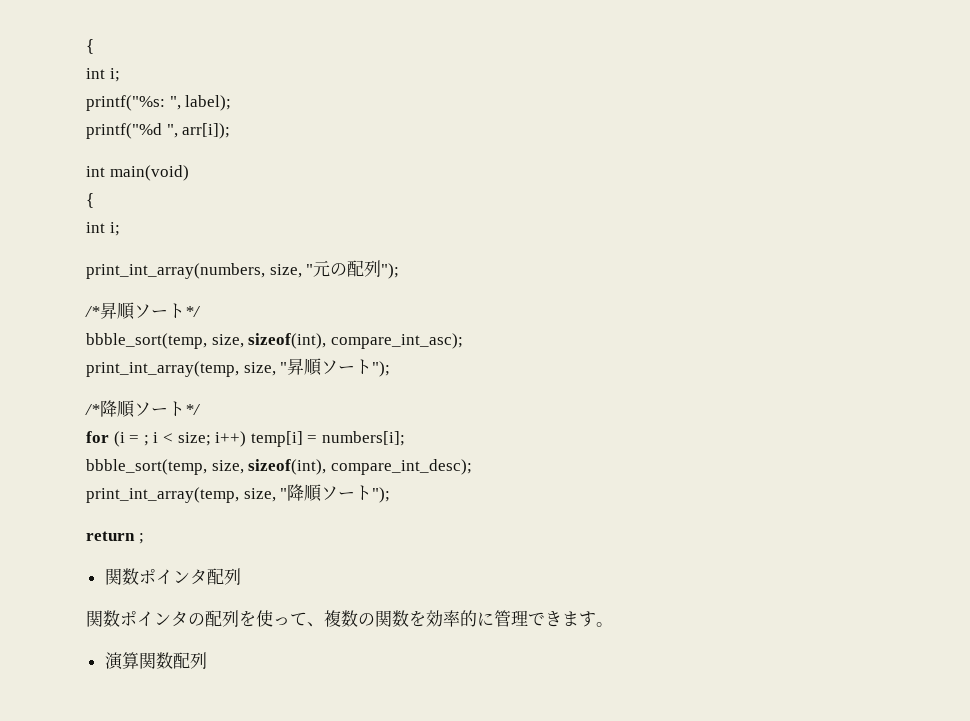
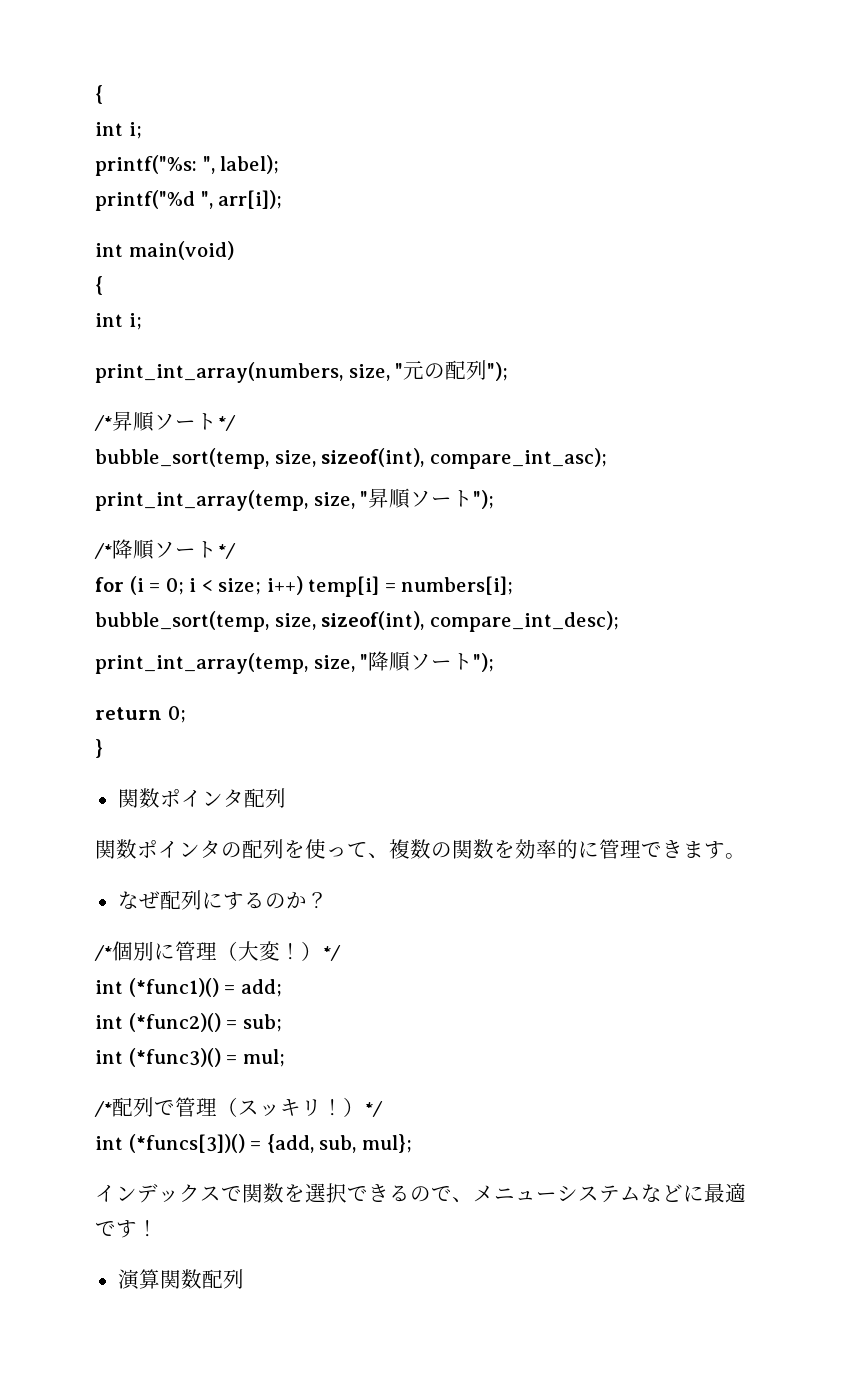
- bbble_sort(temp, size, sizeof(int), compare_int_asc);
+ bubble_sort(temp, size, sizeof(int), compare_int_asc);
- for (i = ; i < size; i++) temp[i] = numbers[i];
+ for (i = 0; i < size; i++) temp[i] = numbers[i];
- bbble_sort(temp, size, sizeof(int), compare_int_desc);
+ bubble_sort(temp, size, sizeof(int), compare_int_desc);
- return ;
+ return 0;
+ }
+ なぜ配列にするのか？
+ /*個別に管理（大変！）*/
+ int (*func1)() = add;
+ int (*func2)() = sub;
+ int (*func3)() = mul;
+ /*配列で管理（スッキリ！）*/
+ int (*funcs[3])() = {add, sub, mul};
+ インデックスで関数を選択できるので、メニューシステムなどに最適です！

